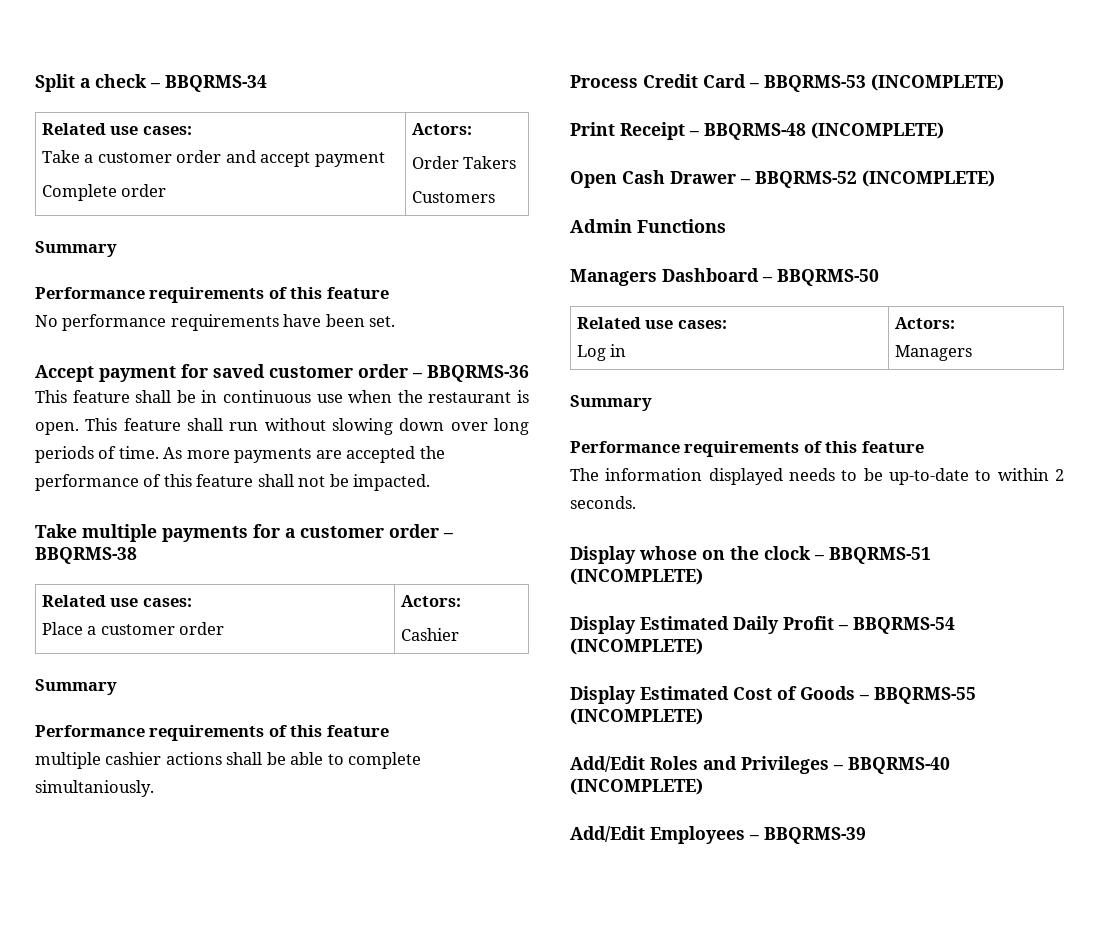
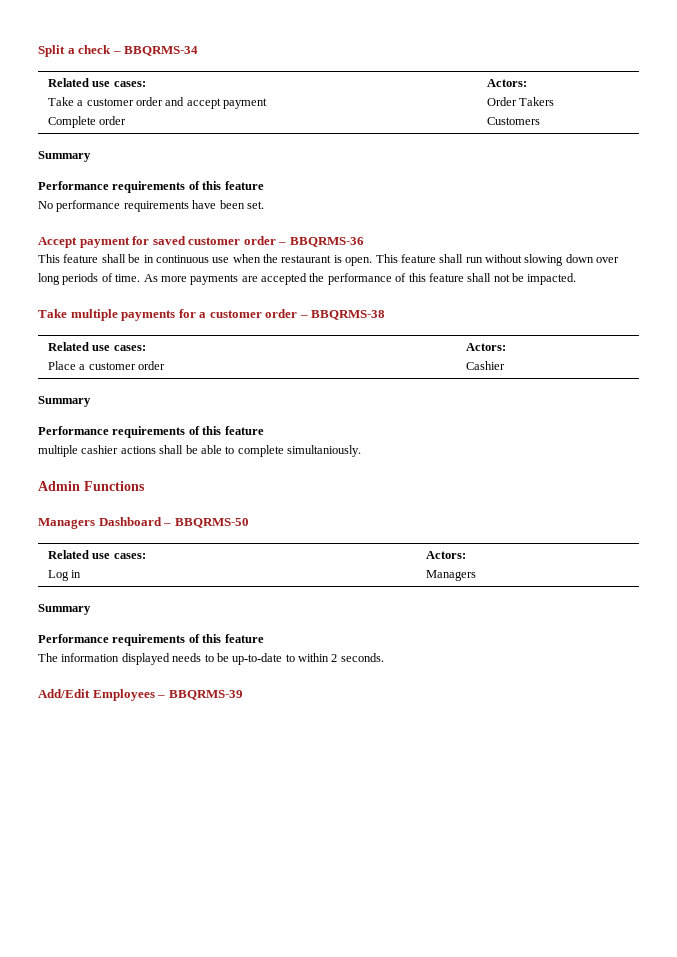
- Process Credit Card – BBQRMS-53 (INCOMPLETE)
- Print Receipt – BBQRMS-48 (INCOMPLETE)
- Open Cash Drawer – BBQRMS-52 (INCOMPLETE)
- Display whose on the clock – BBQRMS-51 (INCOMPLETE)
- Display Estimated Daily Profit – BBQRMS-54 (INCOMPLETE)
- Display Estimated Cost of Goods – BBQRMS-55 (INCOMPLETE)
- Add/Edit Roles and Privileges – BBQRMS-40 (INCOMPLETE)

